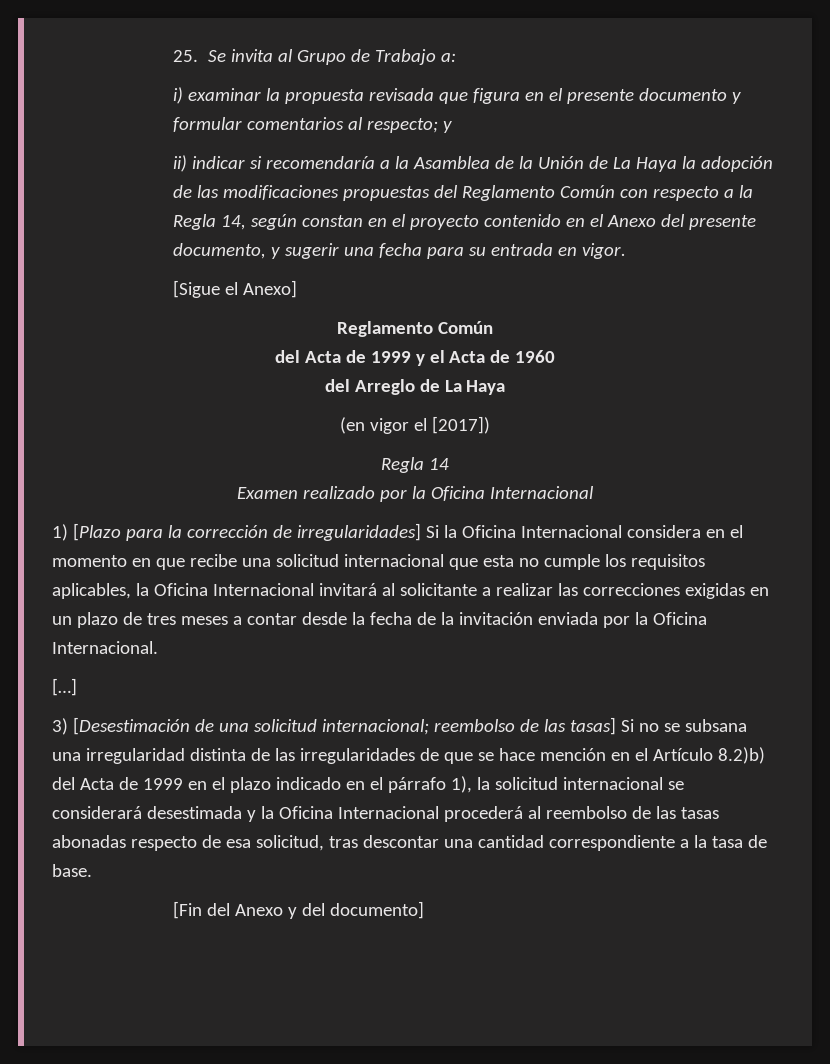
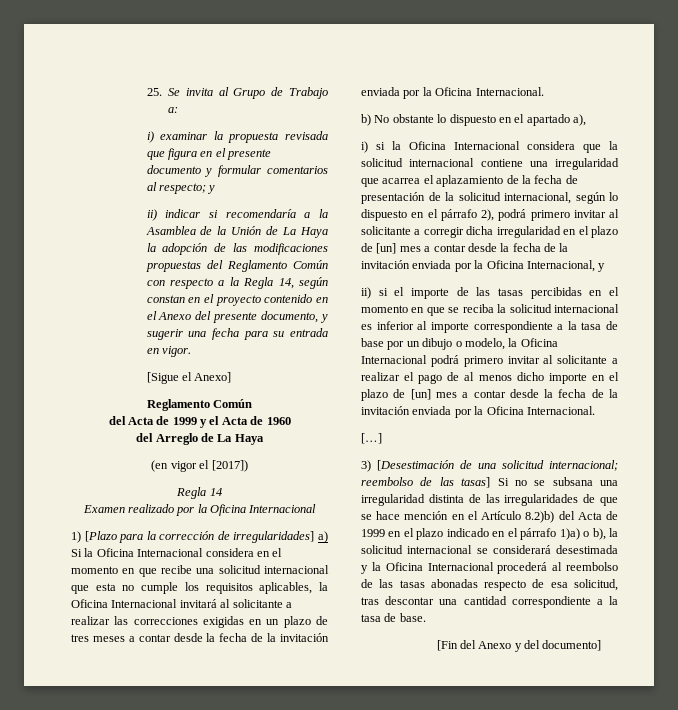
- 1) [Plazo para la corrección de irregularidades] Si la Oficina Internacional considera en el momento en que recibe una solicitud internacional que esta no cumple los requisitos aplicables, la Oficina Internacional invitará al solicitante a realizar las correcciones exigidas en un plazo de tres meses a contar desde la fecha de la invitación enviada por la Oficina Internacional.
+ 1) [Plazo para la corrección de irregularidades] a) Si la Oficina Internacional considera en el momento en que recibe una solicitud internacional que esta no cumple los requisitos aplicables, la Oficina Internacional invitará al solicitante a realizar las correcciones exigidas en un plazo de tres meses a contar desde la fecha de la invitación enviada por la Oficina Internacional.
+ b) No obstante lo dispuesto en el apartado a),
+ i) si la Oficina Internacional considera que la solicitud internacional contiene una irregularidad que acarrea el aplazamiento de la fecha de presentación de la solicitud internacional, según lo dispuesto en el párrafo 2), podrá primero invitar al solicitante a corregir dicha irregularidad en el plazo de [un] mes a contar desde la fecha de la invitación enviada por la Oficina Internacional, y
+ ii) si el importe de las tasas percibidas en el momento en que se reciba la solicitud internacional es inferior al importe correspondiente a la tasa de base por un dibujo o modelo, la Oficina Internacional podrá primero invitar al solicitante a realizar el pago de al menos dicho importe en el plazo de [un] mes a contar desde la fecha de la invitación enviada por la Oficina Internacional.
- reembolso de las tasas] Si no se subsana una irregularidad distinta de las irregularidades de que se hace mención en el Artículo 8.2)b) del Acta de 1999 en el plazo indicado en el párrafo 1), la solicitud internacional se considerará desestimada y la Oficina Internacional procederá al reembolso de las tasas abonadas respecto de esa solicitud, tras descontar una cantidad correspondiente a la tasa de base.
+ reembolso de las tasas] Si no se subsana una irregularidad distinta de las irregularidades de que se hace mención en el Artículo 8.2)b) del Acta de 1999 en el plazo indicado en el párrafo 1)a) o b), la solicitud internacional se considerará desestimada y la Oficina Internacional procederá al reembolso de las tasas abonadas respecto de esa solicitud, tras descontar una cantidad correspondiente a la tasa de base.

